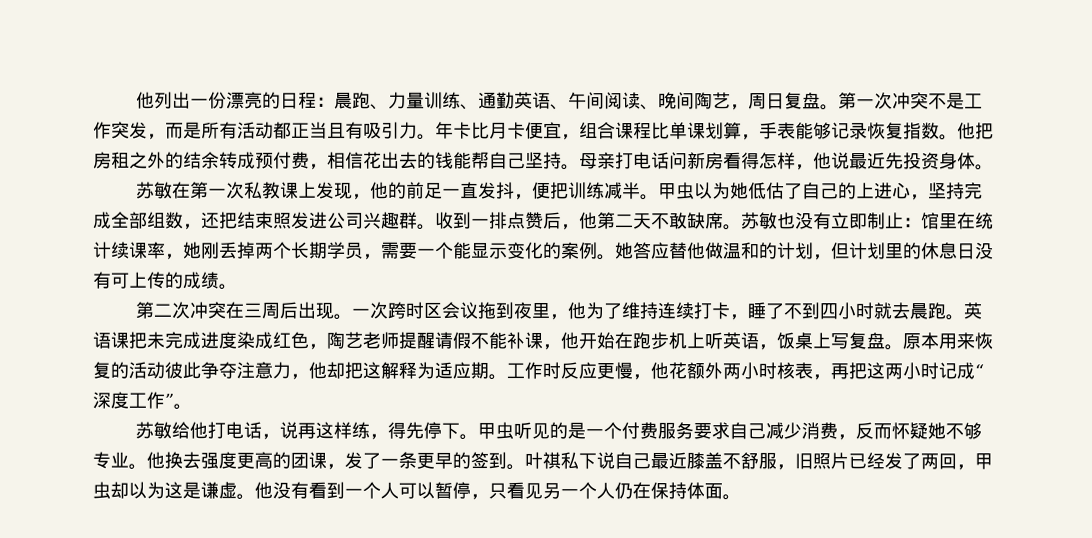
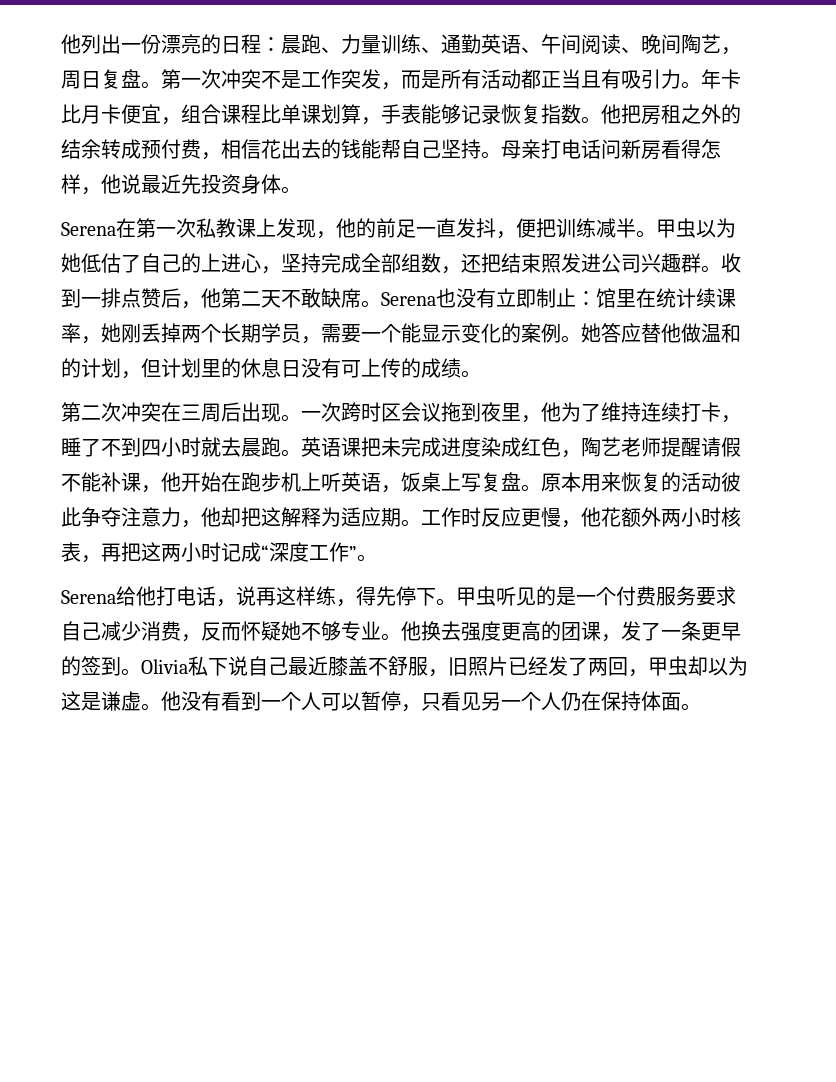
- 苏敏在第一次私教课上发现，他的前足一直发抖，便把训练减半。
+ Serena在第一次私教课上发现，他的前足一直发抖，便把训练减半。
- 苏敏也没有立即制止：馆里在统计续课率，她刚丢掉两个长期学员，需要一个能显示变化的案例。
+ Serena也没有立即制止：馆里在统计续课率，她刚丢掉两个长期学员，需要一个能显示变化的案例。
- 苏敏给他打电话，说再这样练，得先停下。
+ Serena给他打电话，说再这样练，得先停下。
- 叶祺私下说自己最近膝盖不舒服，旧照片已经发了两回，甲虫却以为这是谦虚。
+ Olivia私下说自己最近膝盖不舒服，旧照片已经发了两回，甲虫却以为这是谦虚。

